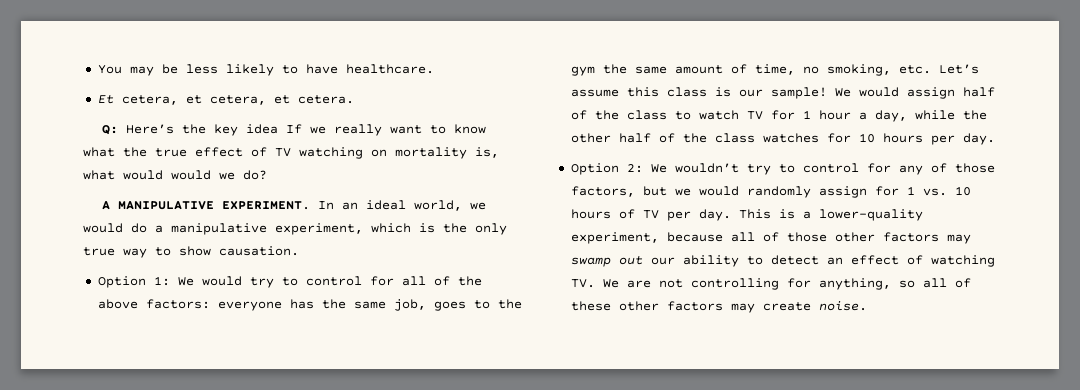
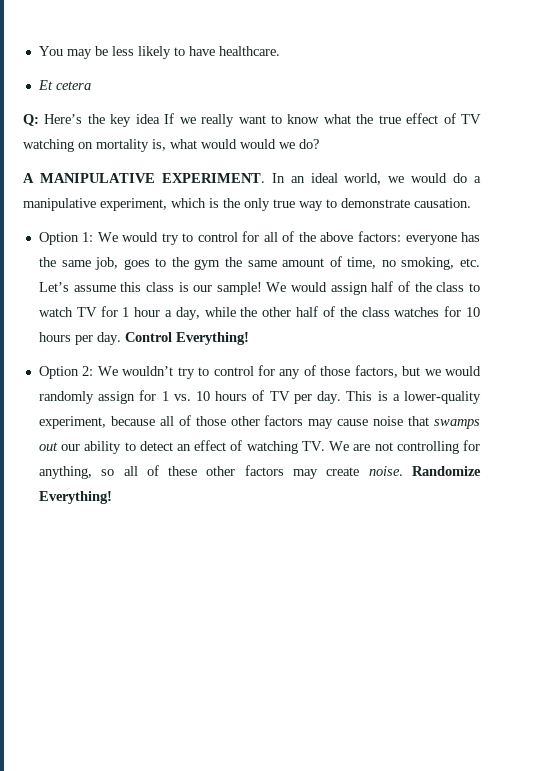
- Et cetera, et cetera, et cetera.
+ Et cetera
- In an ideal world, we would do a manipulative experiment, which is the only true way to show causation.
+ In an ideal world, we would do a manipulative experiment, which is the only true way to demonstrate causation.
+ Control Everything!
- This is a lower-quality experiment, because all of those other factors may swamp out our ability to detect an effect of watching TV. We are not controlling for anything, so all of these other factors may create noise.
+ This is a lower-quality experiment, because all of those other factors may cause noise that swamps out our ability to detect an effect of watching TV. We are not controlling for anything, so all of these other factors may create noise.
+ Randomize Everything!

